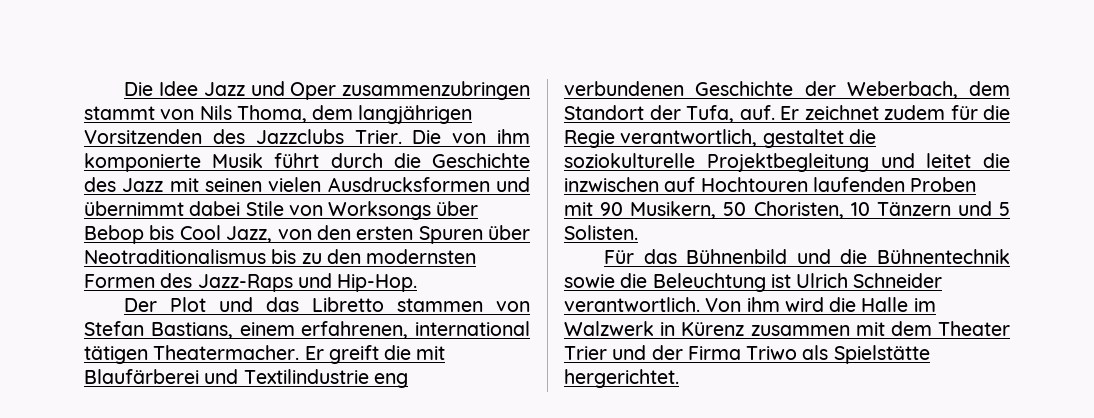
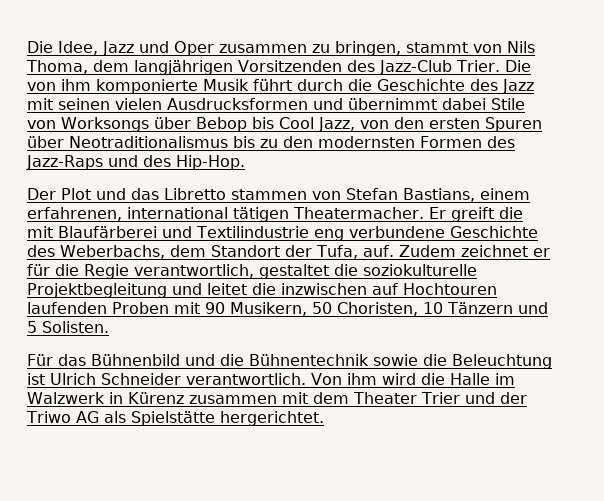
- Die Idee Jazz und Oper zusammenzubringen stammt von Nils Thoma, dem langjährigen Vorsitzenden des Jazzclubs Trier.
+ Die Idee, Jazz und Oper zusammen zu bringen, stammt von Nils Thoma, dem langjährigen Vorsitzenden des Jazz-Club Trier.
- Die von ihm komponierte Musik führt durch die Geschichte des Jazz mit seinen vielen Ausdrucksformen und übernimmt dabei Stile von Worksongs über Bebop bis Cool Jazz, von den ersten Spuren über Neotraditionalismus bis zu den modernsten Formen des Jazz-Raps und Hip-Hop.
+ Die von ihm komponierte Musik führt durch die Geschichte des Jazz mit seinen vielen Ausdrucksformen und übernimmt dabei Stile von Worksongs über Bebop bis Cool Jazz, von den ersten Spuren über Neotraditionalismus bis zu den modernsten Formen des Jazz-Raps und des Hip-Hop.
- Er greift die mit Blaufärberei und Textilindustrie eng verbundenen Geschichte der Weberbach, dem Standort der Tufa, auf.
+ Er greift die mit Blaufärberei und Textilindustrie eng verbundene Geschichte des Weberbachs, dem Standort der Tufa, auf.
- Er zeichnet zudem für die Regie verantwortlich, gestaltet die soziokulturelle Projektbegleitung und leitet die inzwischen auf Hochtouren laufenden Proben mit 90 Musikern, 50 Choristen, 10 Tänzern und 5 Solisten.
+ Zudem zeichnet er für die Regie verantwortlich, gestaltet die soziokulturelle Projektbegleitung und leitet die inzwischen auf Hochtouren laufenden Proben mit 90 Musikern, 50 Choristen, 10 Tänzern und 5 Solisten.
- Von ihm wird die Halle im Walzwerk in Kürenz zusammen mit dem Theater Trier und der Firma Triwo als Spielstätte hergerichtet.
+ Von ihm wird die Halle im Walzwerk in Kürenz zusammen mit dem Theater Trier und der Triwo AG als Spielstätte hergerichtet.

